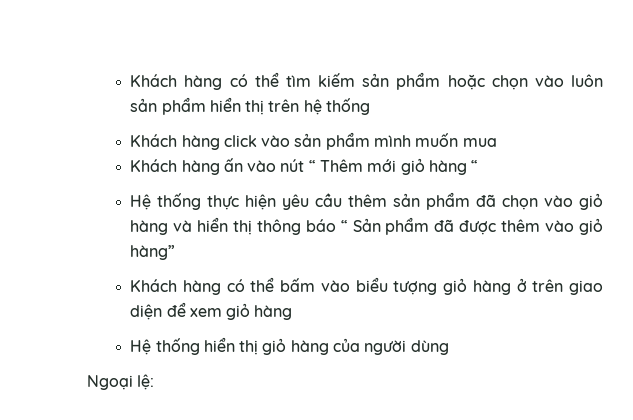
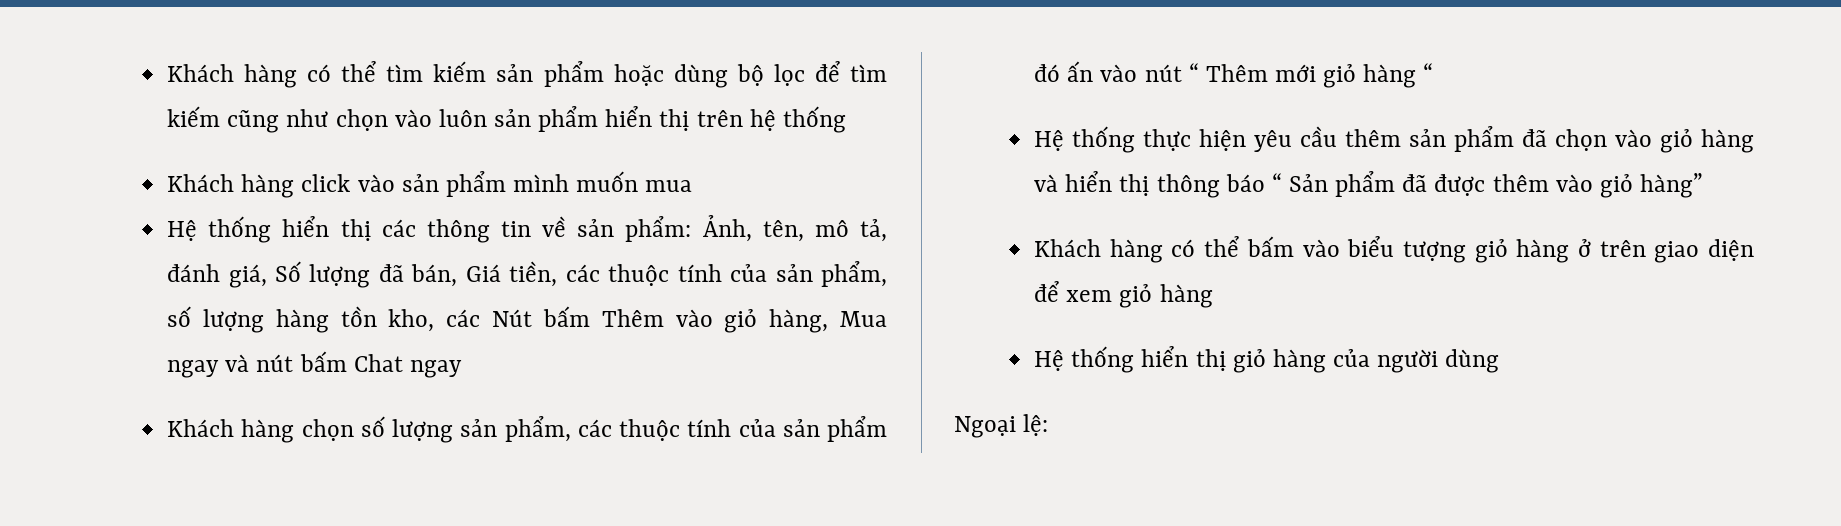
- Khách hàng có thể tìm kiếm sản phẩm hoặc chọn vào luôn sản phẩm hiển thị trên hệ thống
+ Khách hàng có thể tìm kiếm sản phẩm hoặc dùng bộ lọc để tìm kiếm cũng như chọn vào luôn sản phẩm hiển thị trên hệ thống
- Khách hàng ấn vào nút “ Thêm mới giỏ hàng “
+ Hệ thống hiển thị các thông tin về sản phẩm: Ảnh, tên, mô tả, đánh giá, Số lượng đã bán, Giá tiền, các thuộc tính của sản phẩm, số lượng hàng tồn kho, các Nút bấm Thêm vào giỏ hàng, Mua ngay và nút bấm Chat ngay
+ Khách hàng chọn số lượng sản phẩm, các thuộc tính của sản phẩm đó ấn vào nút “ Thêm mới giỏ hàng “

